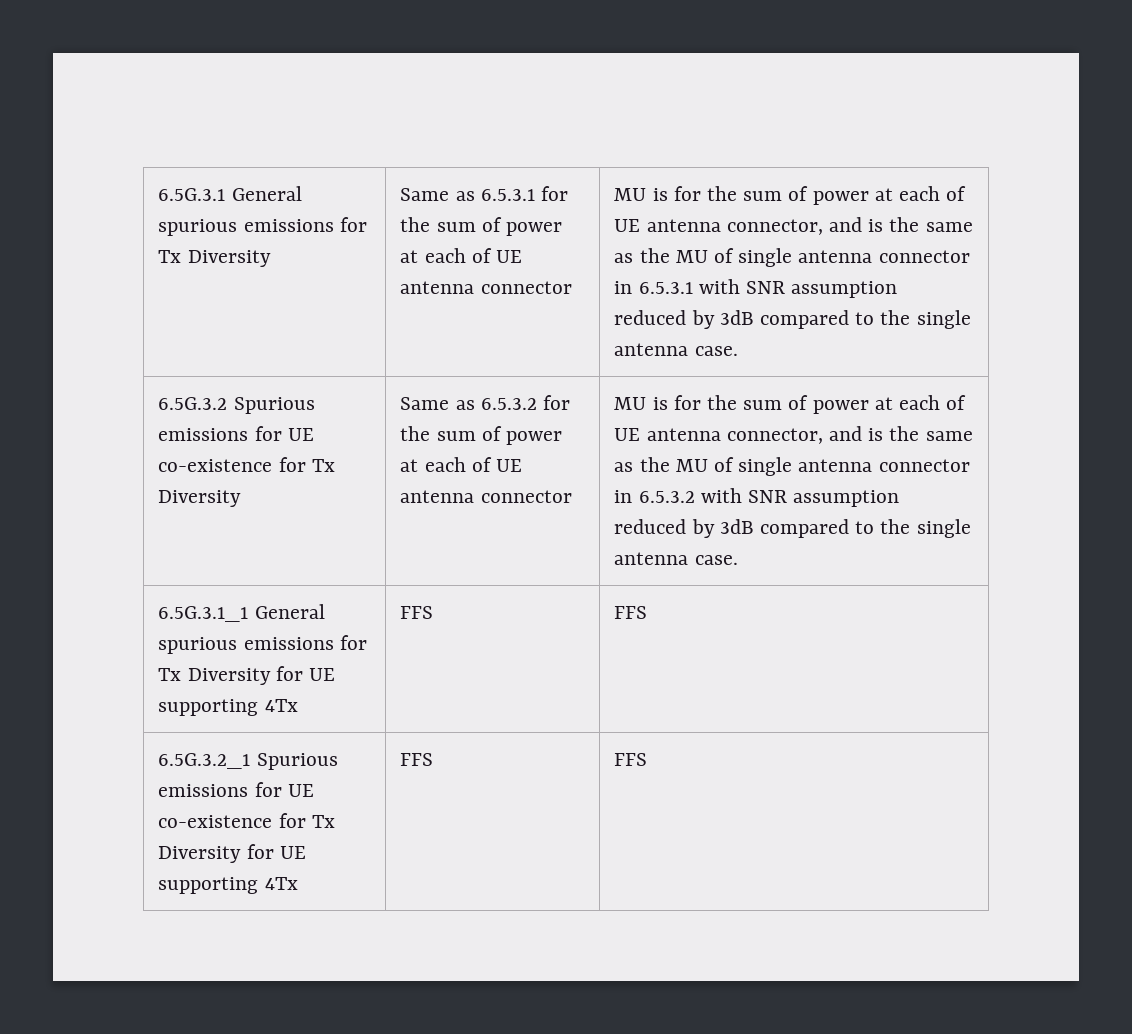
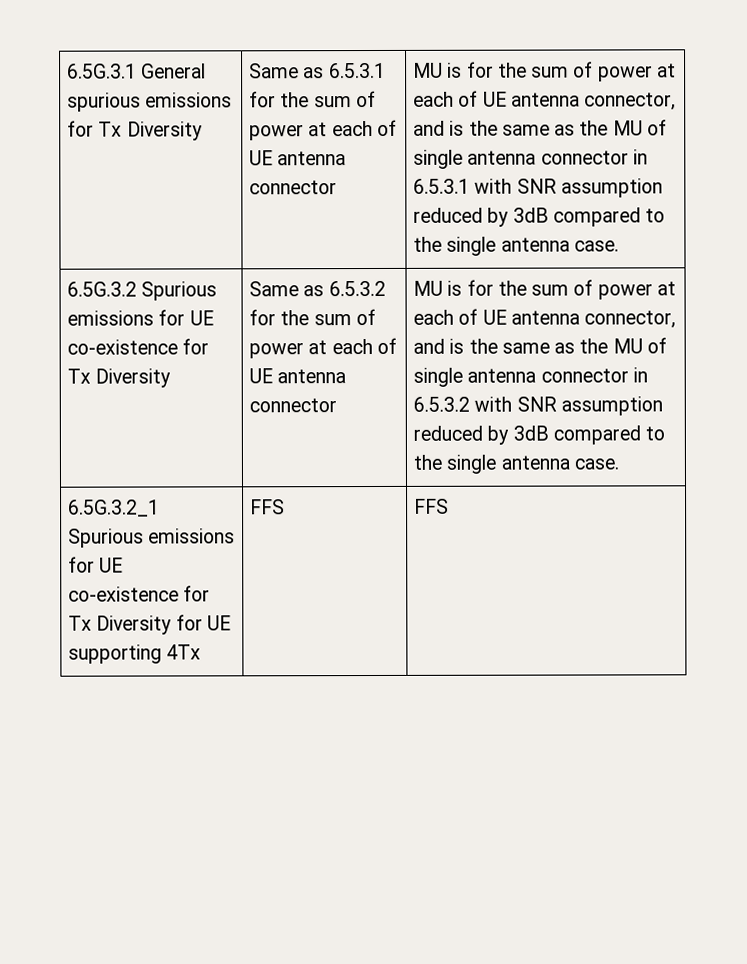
- 6.5G.3.1_1 General spurious emissions for Tx Diversity for UE supporting 4Tx | FFS | FFS

